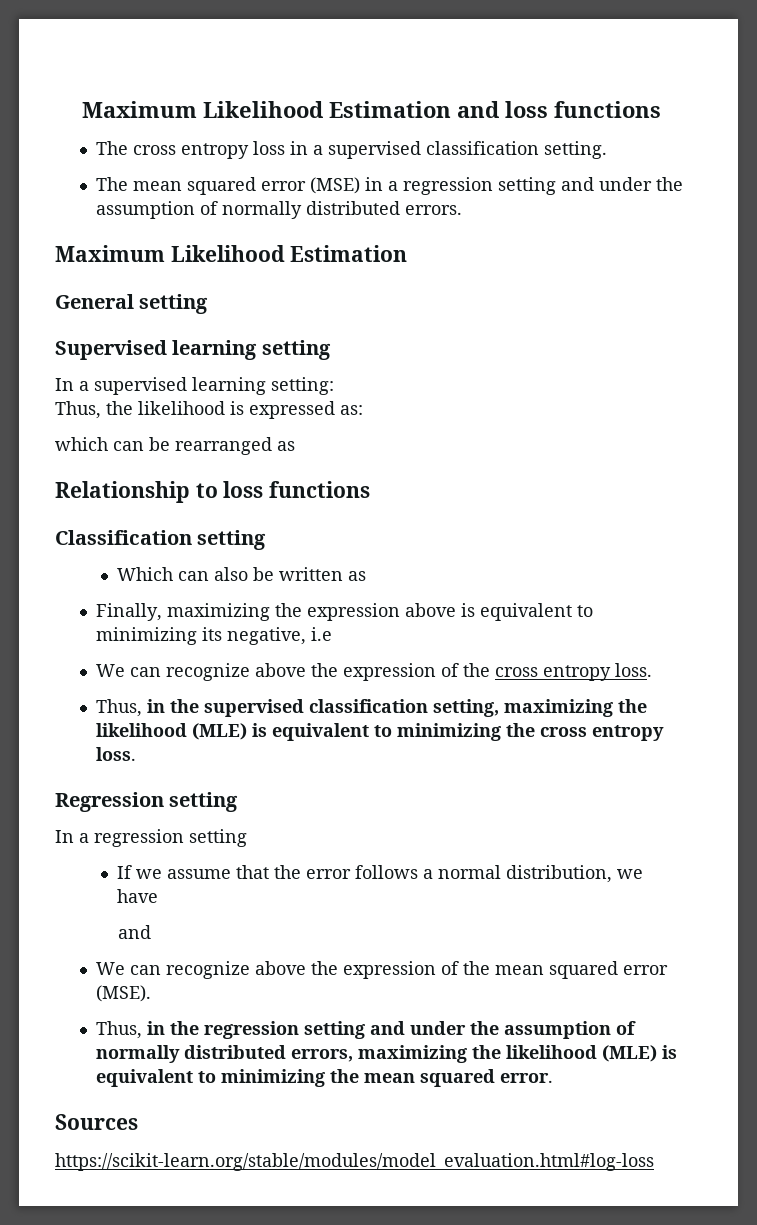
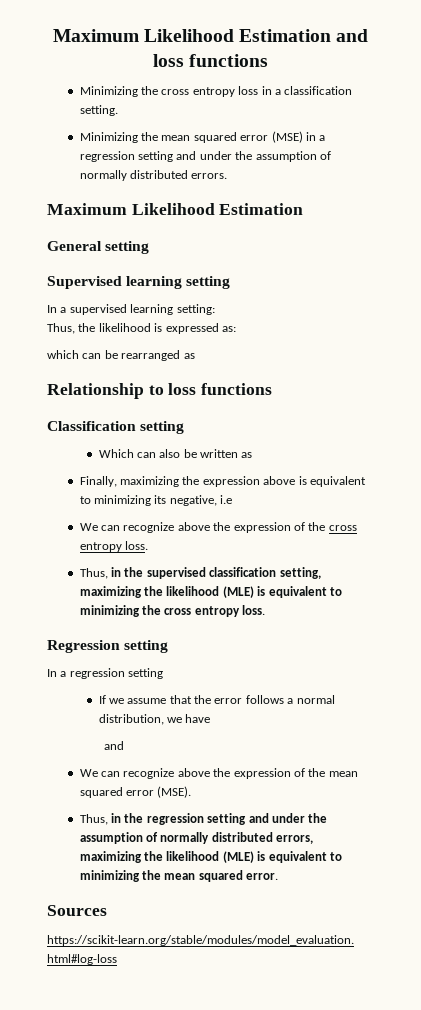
- The cross entropy loss in a supervised classification setting.
+ Minimizing the cross entropy loss in a classification setting.
- The mean squared error (MSE) in a regression setting and under the assumption of normally distributed errors.
+ Minimizing the mean squared error (MSE) in a regression setting and under the assumption of normally distributed errors.

